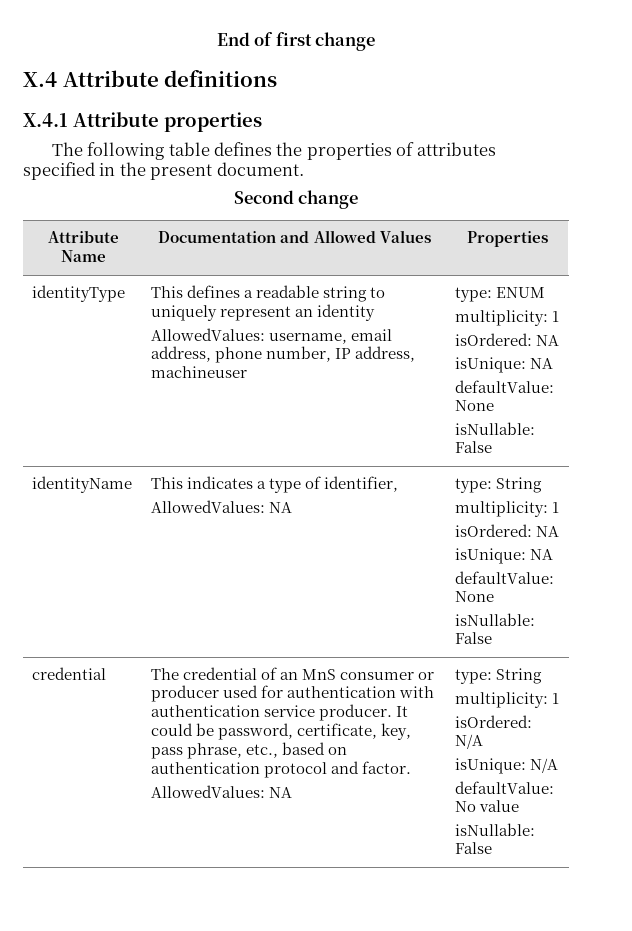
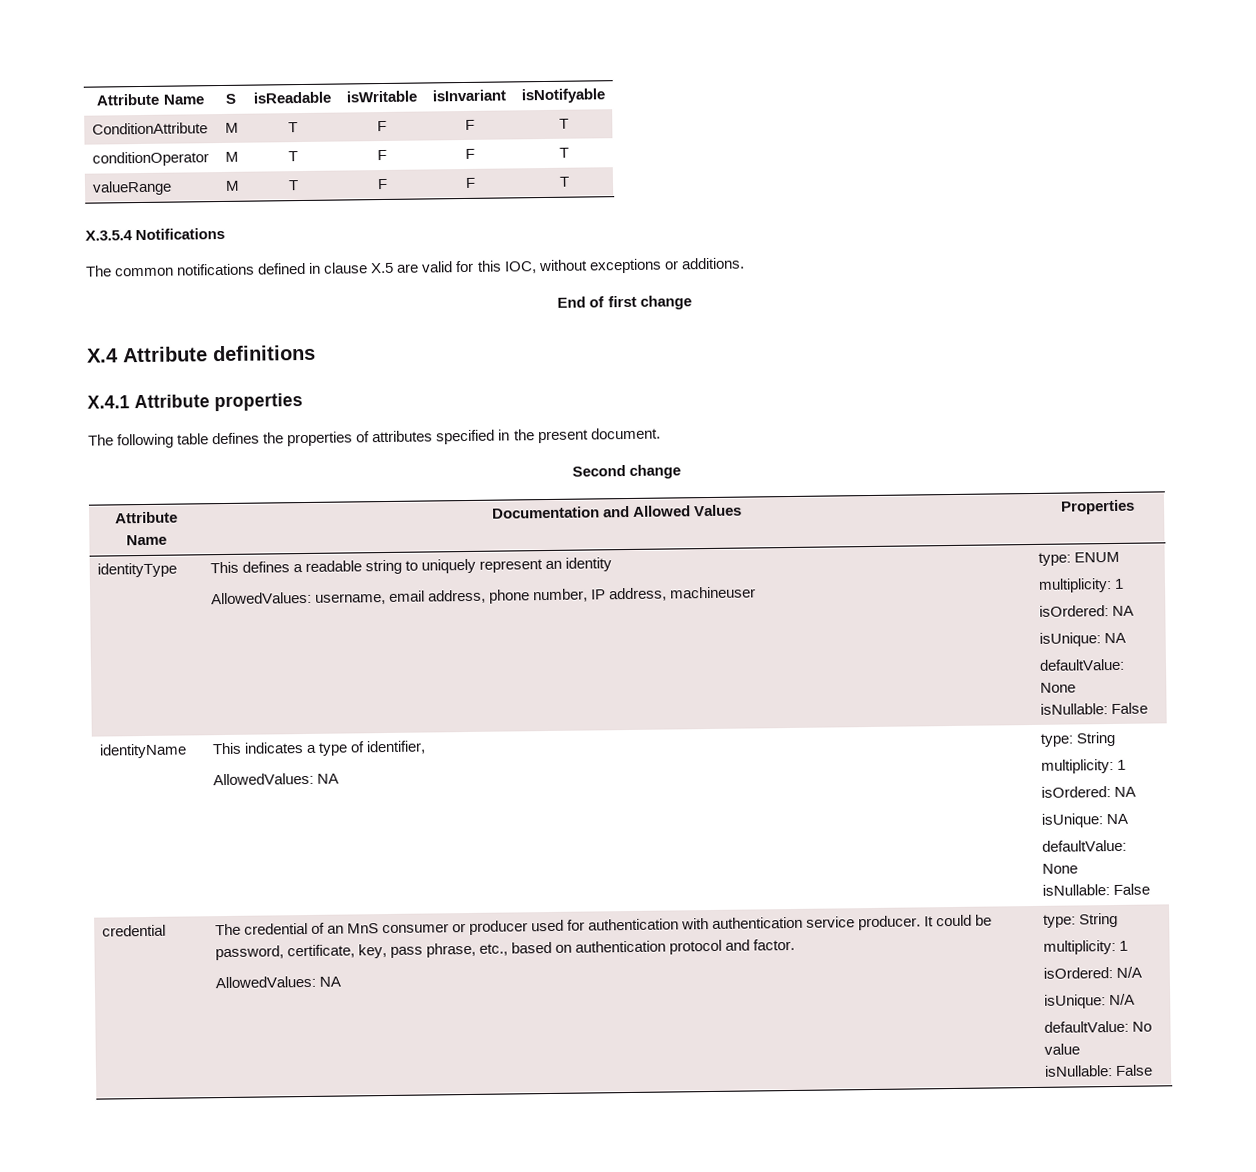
+ Attribute Name | S | isReadable | isWritable | isInvariant | isNotifyable
+ ConditionAttribute | M | T | F | F | T
+ conditionOperator | M | T | F | F | T
+ valueRange | M | T | F | F | T
+ X.3.5.4 Notifications
+ The common notifications defined in clause X.5 are valid for this IOC, without exceptions or additions.

